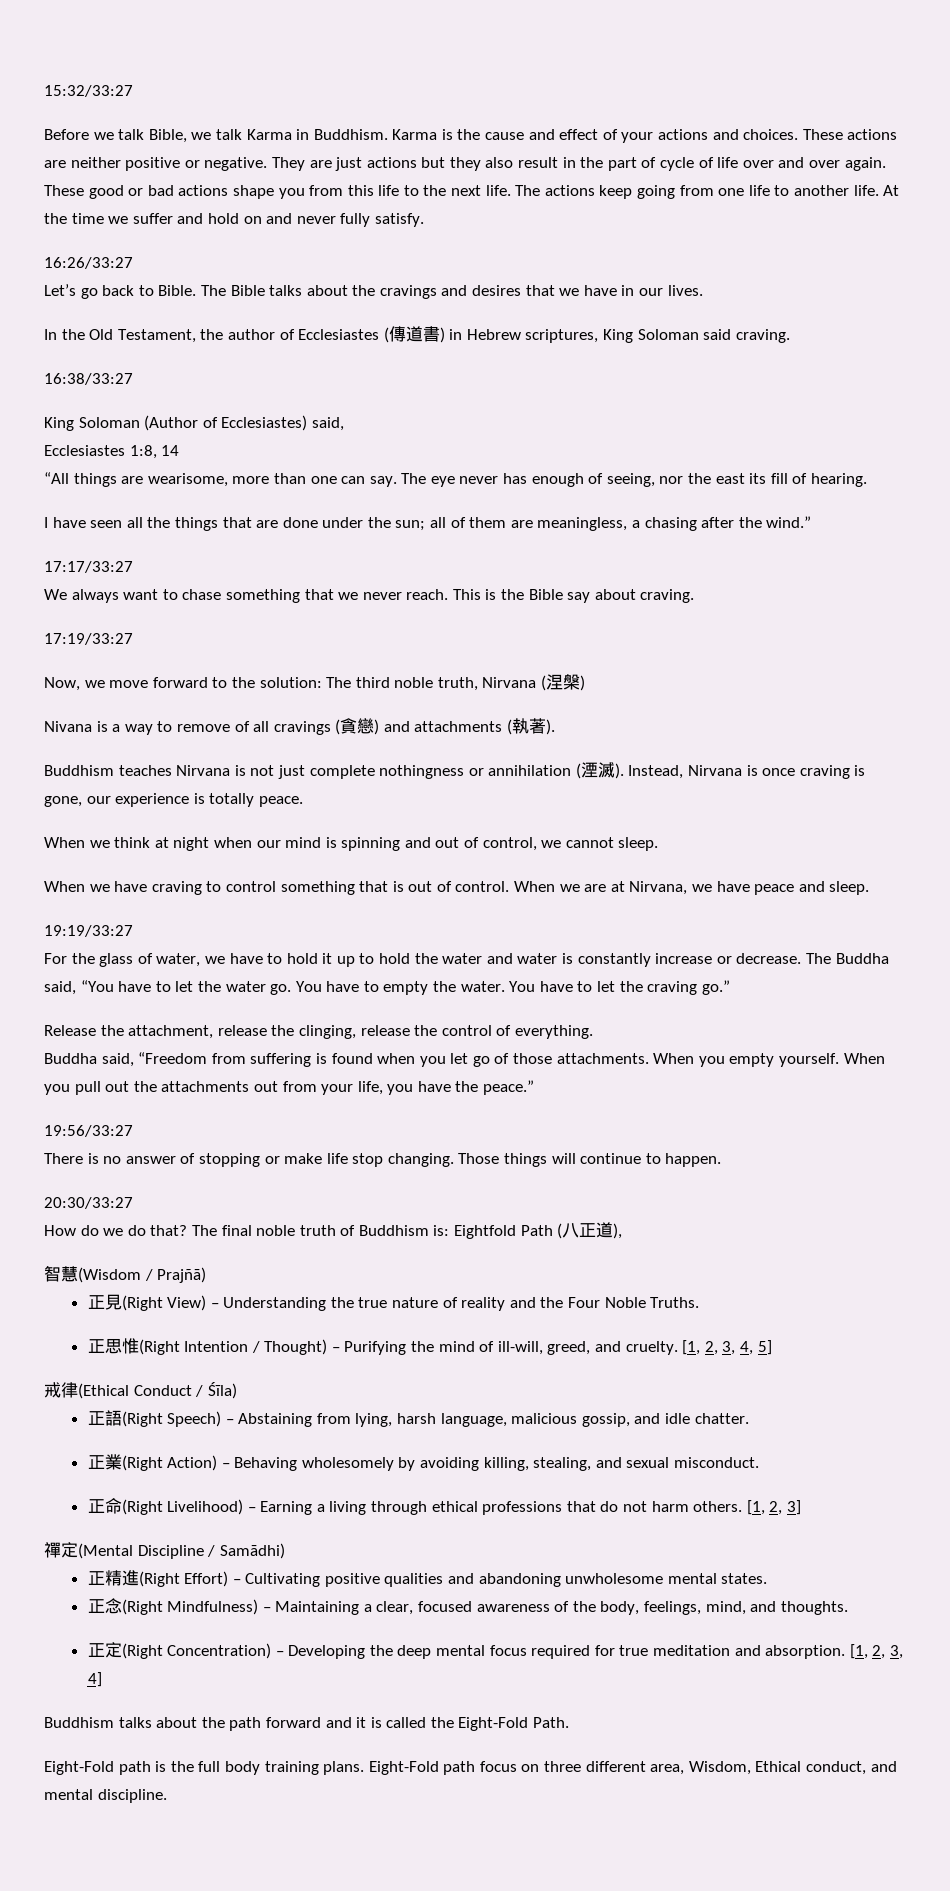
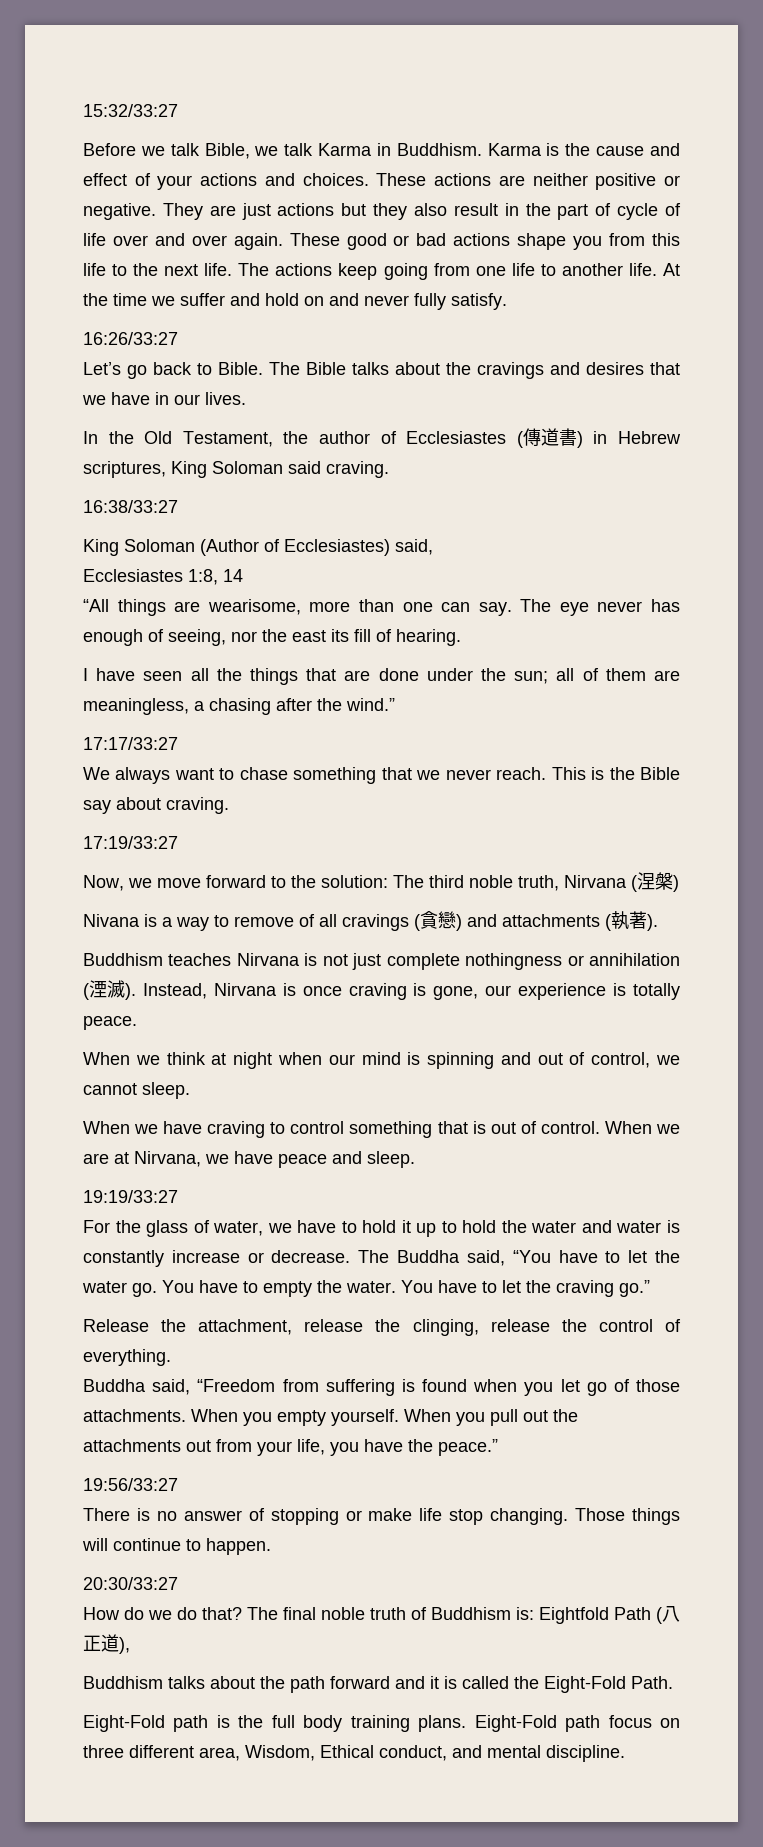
- 智慧(Wisdom / Prajñā)
- 正見(Right View) – Understanding the true nature of reality and the Four Noble Truths.
- 正思惟(Right Intention / Thought) – Purifying the mind of ill-will, greed, and cruelty. [1, 2, 3, 4, 5]
- 戒律(Ethical Conduct / Śīla)
- 正語(Right Speech) – Abstaining from lying, harsh language, malicious gossip, and idle chatter.
- 正業(Right Action) – Behaving wholesomely by avoiding killing, stealing, and sexual misconduct.
- 正命(Right Livelihood) – Earning a living through ethical professions that do not harm others. [1, 2, 3]
- 禪定(Mental Discipline / Samādhi)
- 正精進(Right Effort) – Cultivating positive qualities and abandoning unwholesome mental states.
- 正念(Right Mindfulness) – Maintaining a clear, focused awareness of the body, feelings, mind, and thoughts.
- 正定(Right Concentration) – Developing the deep mental focus required for true meditation and absorption. [1, 2, 3, 4]

